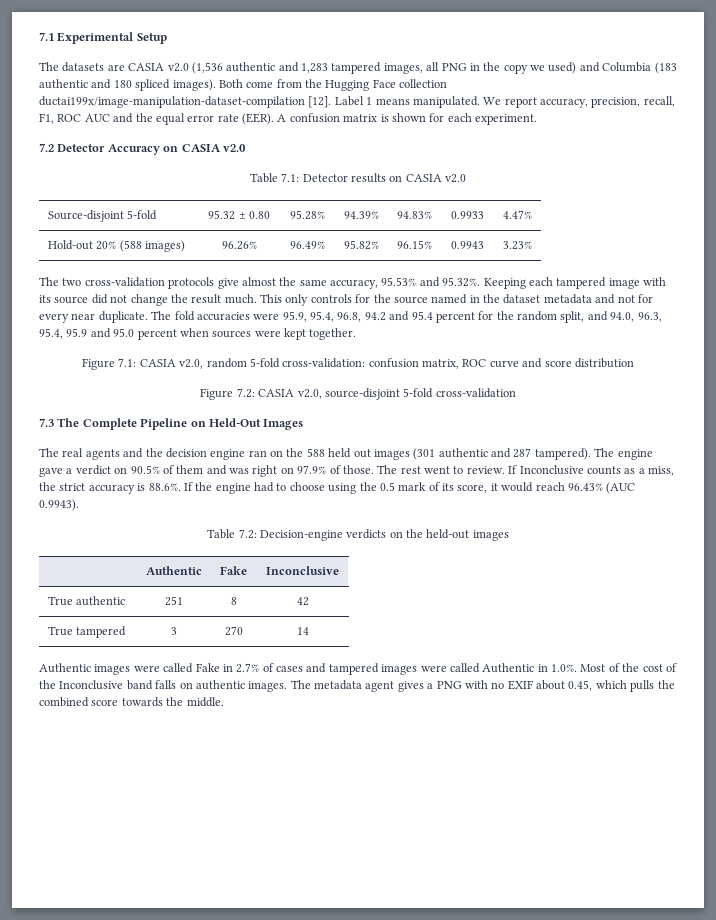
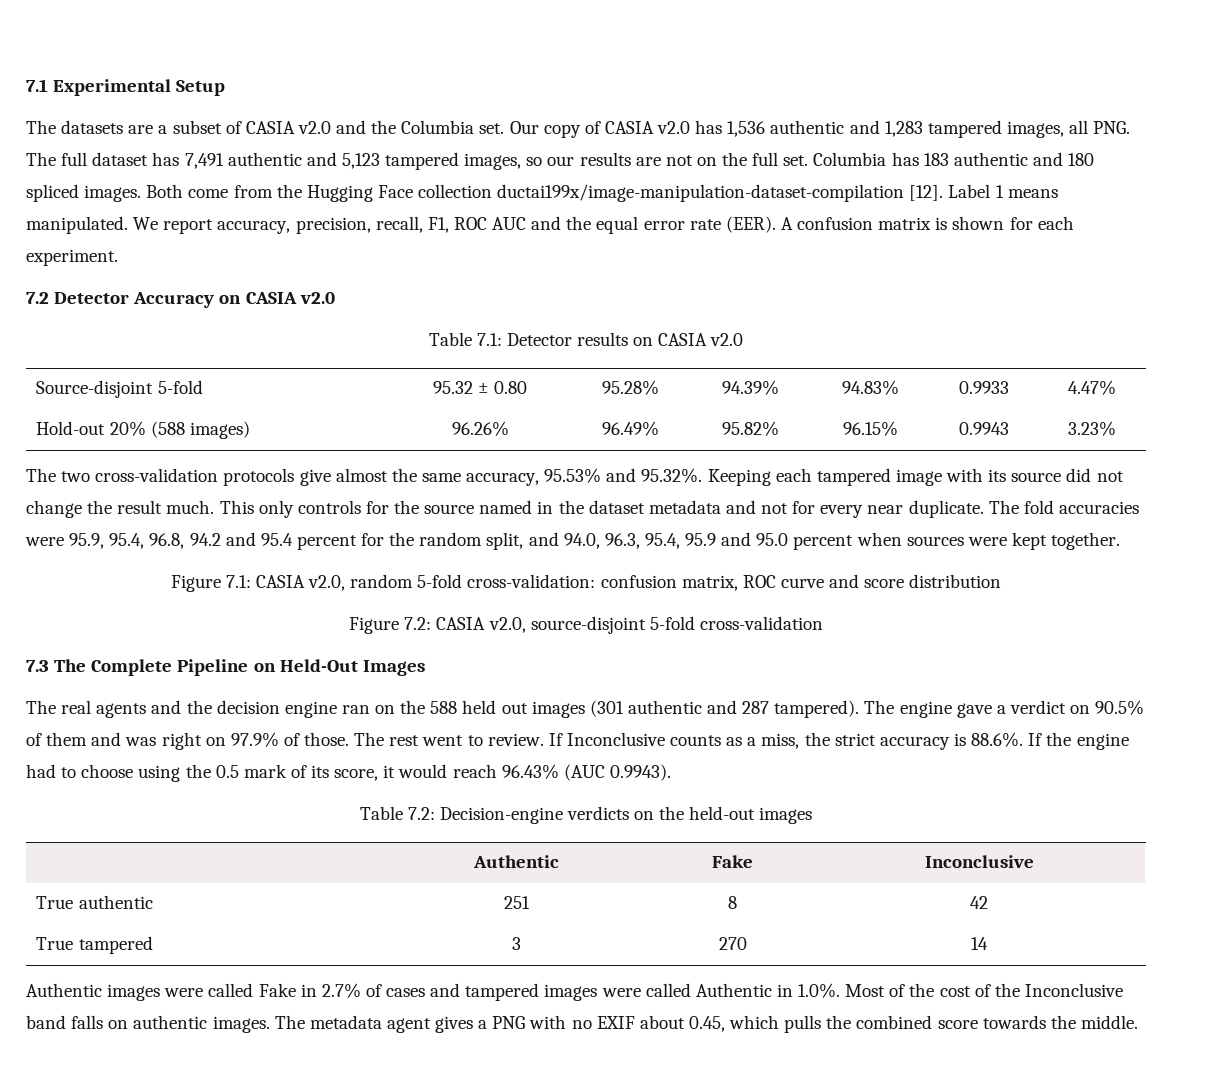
- The datasets are CASIA v2.0 (1,536 authentic and 1,283 tampered images, all PNG in the copy we used) and Columbia (183 authentic and 180 spliced images).
+ The datasets are a subset of CASIA v2.0 and the Columbia set. Our copy of CASIA v2.0 has 1,536 authentic and 1,283 tampered images, all PNG. The full dataset has 7,491 authentic and 5,123 tampered images, so our results are not on the full set. Columbia has 183 authentic and 180 spliced images.

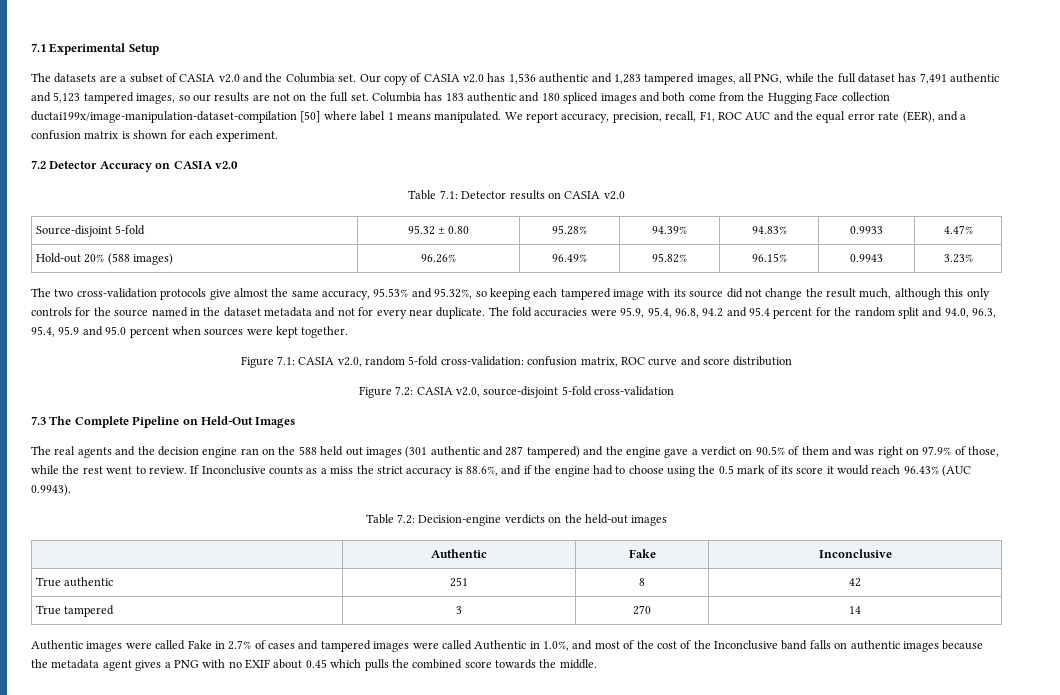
- Our copy of CASIA v2.0 has 1,536 authentic and 1,283 tampered images, all PNG. The full dataset has 7,491 authentic and 5,123 tampered images, so our results are not on the full set.
+ Our copy of CASIA v2.0 has 1,536 authentic and 1,283 tampered images, all PNG, while the full dataset has 7,491 authentic and 5,123 tampered images, so our results are not on the full set.
- Columbia has 183 authentic and 180 spliced images. Both come from the Hugging Face collection ductai199x/image-manipulation-dataset-compilation [12]. Label 1 means manipulated.
+ Columbia has 183 authentic and 180 spliced images and both come from the Hugging Face collection ductai199x/image-manipulation-dataset-compilation [50] where label 1 means manipulated.
- We report accuracy, precision, recall, F1, ROC AUC and the equal error rate (EER). A confusion matrix is shown for each experiment.
+ We report accuracy, precision, recall, F1, ROC AUC and the equal error rate (EER), and a confusion matrix is shown for each experiment.
- The two cross-validation protocols give almost the same accuracy, 95.53% and 95.32%. Keeping each tampered image with its source did not change the result much. This only controls for the source named in the dataset metadata and not for every near duplicate.
+ The two cross-validation protocols give almost the same accuracy, 95.53% and 95.32%, so keeping each tampered image with its source did not change the result much, although this only controls for the source named in the dataset metadata and not for every near duplicate.
- The fold accuracies were 95.9, 95.4, 96.8, 94.2 and 95.4 percent for the random split, and 94.0, 96.3, 95.4, 95.9 and 95.0 percent when sources were kept together.
+ The fold accuracies were 95.9, 95.4, 96.8, 94.2 and 95.4 percent for the random split and 94.0, 96.3, 95.4, 95.9 and 95.0 percent when sources were kept together.
- The real agents and the decision engine ran on the 588 held out images (301 authentic and 287 tampered). The engine gave a verdict on 90.5% of them and was right on 97.9% of those. The rest went to review.
+ The real agents and the decision engine ran on the 588 held out images (301 authentic and 287 tampered) and the engine gave a verdict on 90.5% of them and was right on 97.9% of those, while the rest went to review.
- If Inconclusive counts as a miss, the strict accuracy is 88.6%. If the engine had to choose using the 0.5 mark of its score, it would reach 96.43% (AUC 0.9943).
+ If Inconclusive counts as a miss the strict accuracy is 88.6%, and if the engine had to choose using the 0.5 mark of its score it would reach 96.43% (AUC 0.9943).
- Authentic images were called Fake in 2.7% of cases and tampered images were called Authentic in 1.0%. Most of the cost of the Inconclusive band falls on authentic images. The metadata agent gives a PNG with no EXIF about 0.45, which pulls the combined score towards the middle.
+ Authentic images were called Fake in 2.7% of cases and tampered images were called Authentic in 1.0%, and most of the cost of the Inconclusive band falls on authentic images because the metadata agent gives a PNG with no EXIF about 0.45 which pulls the combined score towards the middle.

